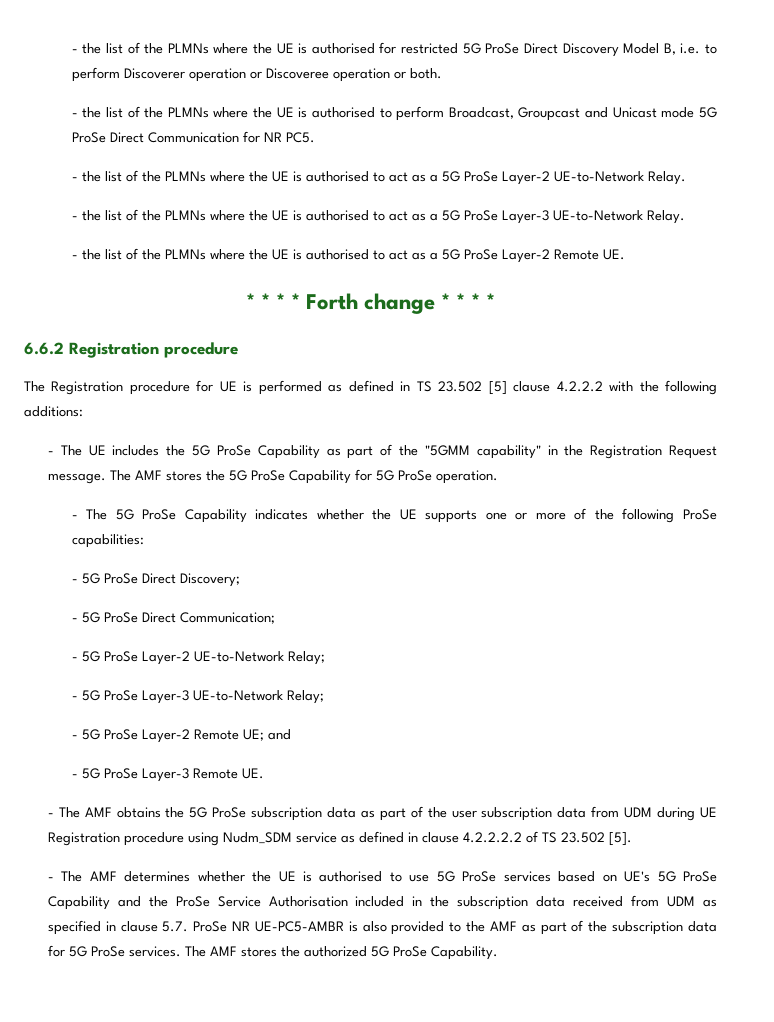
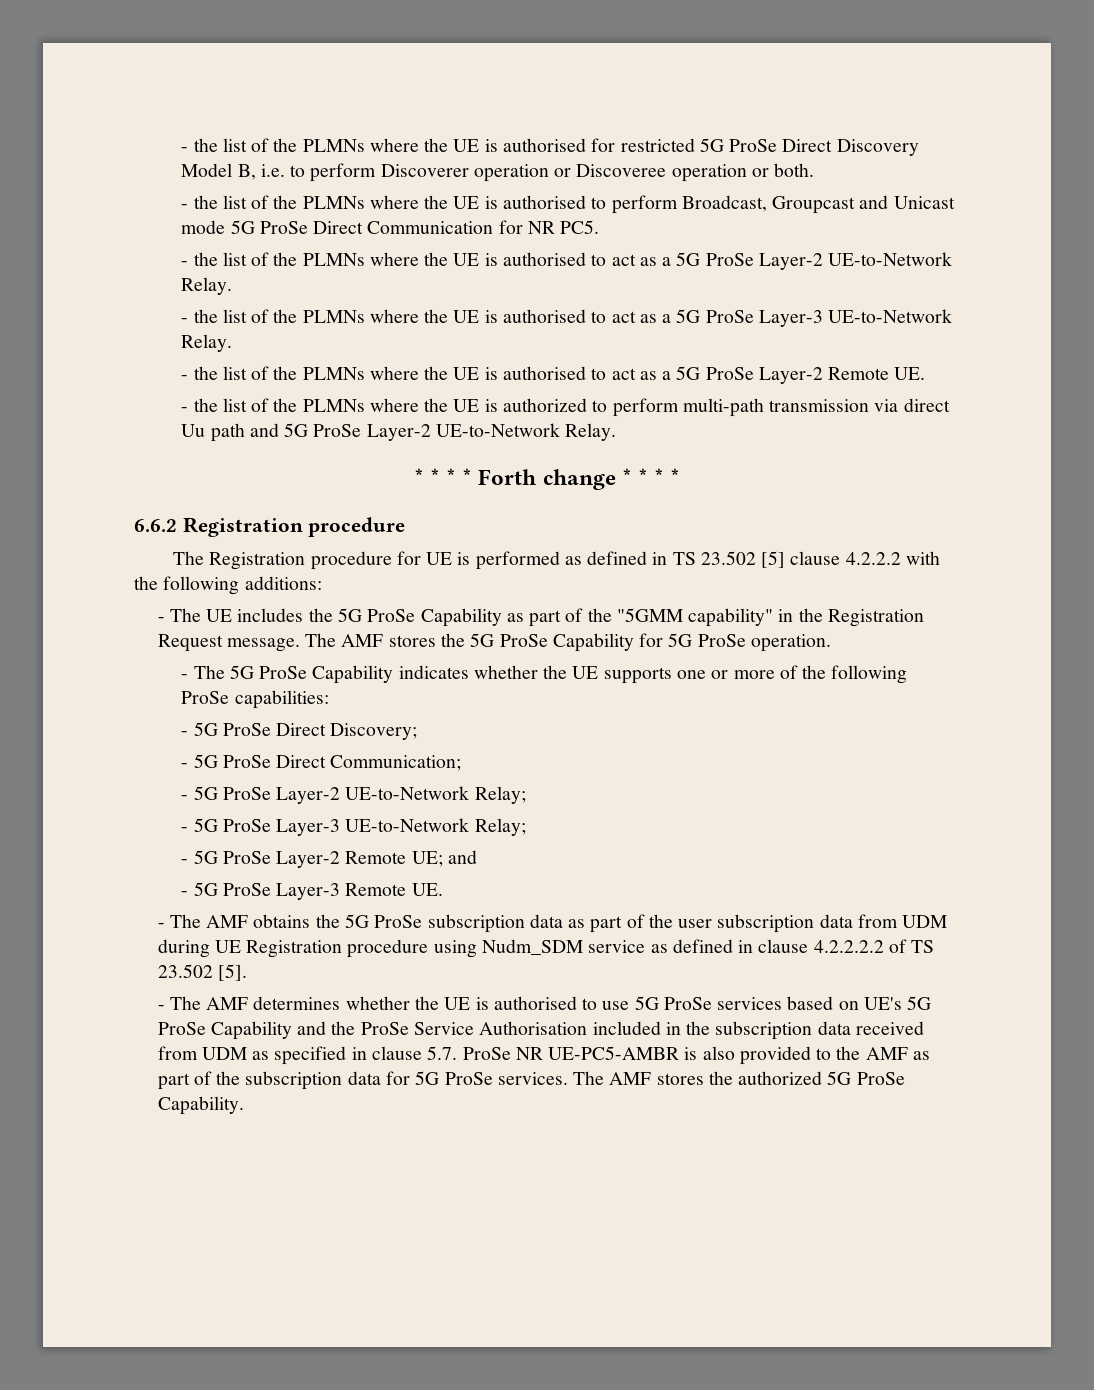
+ - the list of the PLMNs where the UE is authorized to perform multi-path transmission via direct Uu path and 5G ProSe Layer-2 UE-to-Network Relay.

